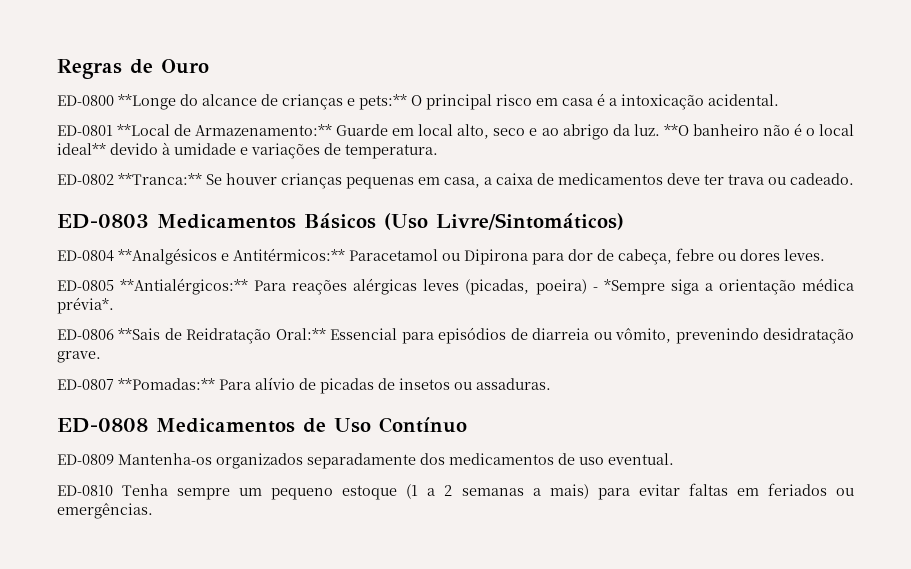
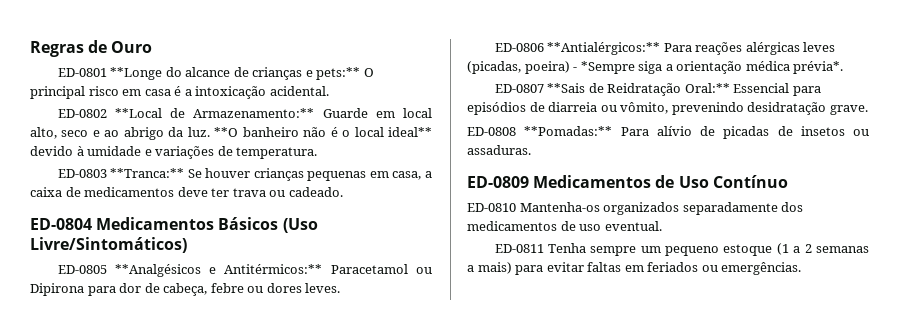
- ED-0800 **Longe do alcance de crianças e pets:** O principal risco em casa é a intoxicação acidental.
+ ED-0801 **Longe do alcance de crianças e pets:** O principal risco em casa é a intoxicação acidental.
- ED-0801 **Local de Armazenamento:** Guarde em local alto, seco e ao abrigo da luz.
+ ED-0802 **Local de Armazenamento:** Guarde em local alto, seco e ao abrigo da luz.
- ED-0802 **Tranca:** Se houver crianças pequenas em casa, a caixa de medicamentos deve ter trava ou cadeado.
+ ED-0803 **Tranca:** Se houver crianças pequenas em casa, a caixa de medicamentos deve ter trava ou cadeado.
- ED-0803 Medicamentos Básicos (Uso Livre/Sintomáticos)
+ ED-0804 Medicamentos Básicos (Uso Livre/Sintomáticos)
- ED-0804 **Analgésicos e Antitérmicos:** Paracetamol ou Dipirona para dor de cabeça, febre ou dores leves.
+ ED-0805 **Analgésicos e Antitérmicos:** Paracetamol ou Dipirona para dor de cabeça, febre ou dores leves.
- ED-0805 **Antialérgicos:** Para reações alérgicas leves (picadas, poeira) - *Sempre siga a orientação médica prévia*.
+ ED-0806 **Antialérgicos:** Para reações alérgicas leves (picadas, poeira) - *Sempre siga a orientação médica prévia*.
- ED-0806 **Sais de Reidratação Oral:** Essencial para episódios de diarreia ou vômito, prevenindo desidratação grave.
+ ED-0807 **Sais de Reidratação Oral:** Essencial para episódios de diarreia ou vômito, prevenindo desidratação grave.
- ED-0807 **Pomadas:** Para alívio de picadas de insetos ou assaduras.
+ ED-0808 **Pomadas:** Para alívio de picadas de insetos ou assaduras.
- ED-0808 Medicamentos de Uso Contínuo
+ ED-0809 Medicamentos de Uso Contínuo
- ED-0809 Mantenha-os organizados separadamente dos medicamentos de uso eventual.
+ ED-0810 Mantenha-os organizados separadamente dos medicamentos de uso eventual.
- ED-0810 Tenha sempre um pequeno estoque (1 a 2 semanas a mais) para evitar faltas em feriados ou emergências.
+ ED-0811 Tenha sempre um pequeno estoque (1 a 2 semanas a mais) para evitar faltas em feriados ou emergências.

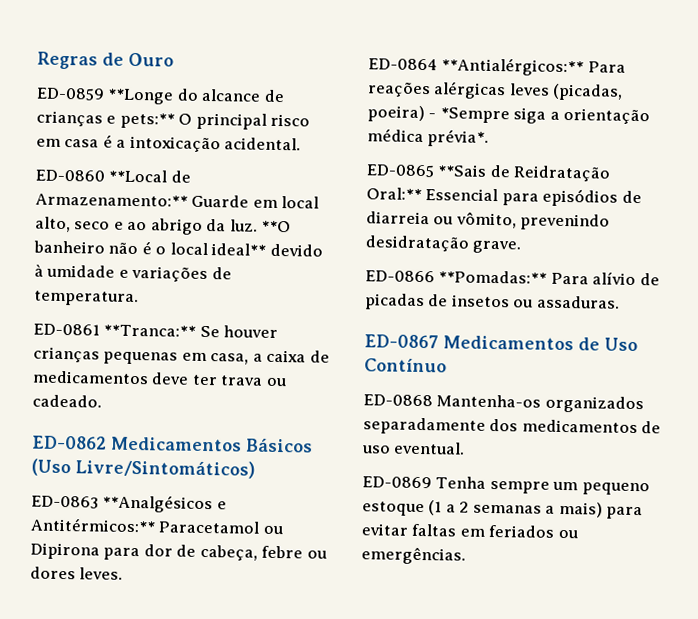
- ED-0801 **Longe do alcance de crianças e pets:** O principal risco em casa é a intoxicação acidental.
+ ED-0859 **Longe do alcance de crianças e pets:** O principal risco em casa é a intoxicação acidental.
- ED-0802 **Local de Armazenamento:** Guarde em local alto, seco e ao abrigo da luz.
+ ED-0860 **Local de Armazenamento:** Guarde em local alto, seco e ao abrigo da luz.
- ED-0803 **Tranca:** Se houver crianças pequenas em casa, a caixa de medicamentos deve ter trava ou cadeado.
+ ED-0861 **Tranca:** Se houver crianças pequenas em casa, a caixa de medicamentos deve ter trava ou cadeado.
- ED-0804 Medicamentos Básicos (Uso Livre/Sintomáticos)
+ ED-0862 Medicamentos Básicos (Uso Livre/Sintomáticos)
- ED-0805 **Analgésicos e Antitérmicos:** Paracetamol ou Dipirona para dor de cabeça, febre ou dores leves.
+ ED-0863 **Analgésicos e Antitérmicos:** Paracetamol ou Dipirona para dor de cabeça, febre ou dores leves.
- ED-0806 **Antialérgicos:** Para reações alérgicas leves (picadas, poeira) - *Sempre siga a orientação médica prévia*.
+ ED-0864 **Antialérgicos:** Para reações alérgicas leves (picadas, poeira) - *Sempre siga a orientação médica prévia*.
- ED-0807 **Sais de Reidratação Oral:** Essencial para episódios de diarreia ou vômito, prevenindo desidratação grave.
+ ED-0865 **Sais de Reidratação Oral:** Essencial para episódios de diarreia ou vômito, prevenindo desidratação grave.
- ED-0808 **Pomadas:** Para alívio de picadas de insetos ou assaduras.
+ ED-0866 **Pomadas:** Para alívio de picadas de insetos ou assaduras.
- ED-0809 Medicamentos de Uso Contínuo
+ ED-0867 Medicamentos de Uso Contínuo
- ED-0810 Mantenha-os organizados separadamente dos medicamentos de uso eventual.
+ ED-0868 Mantenha-os organizados separadamente dos medicamentos de uso eventual.
- ED-0811 Tenha sempre um pequeno estoque (1 a 2 semanas a mais) para evitar faltas em feriados ou emergências.
+ ED-0869 Tenha sempre um pequeno estoque (1 a 2 semanas a mais) para evitar faltas em feriados ou emergências.

